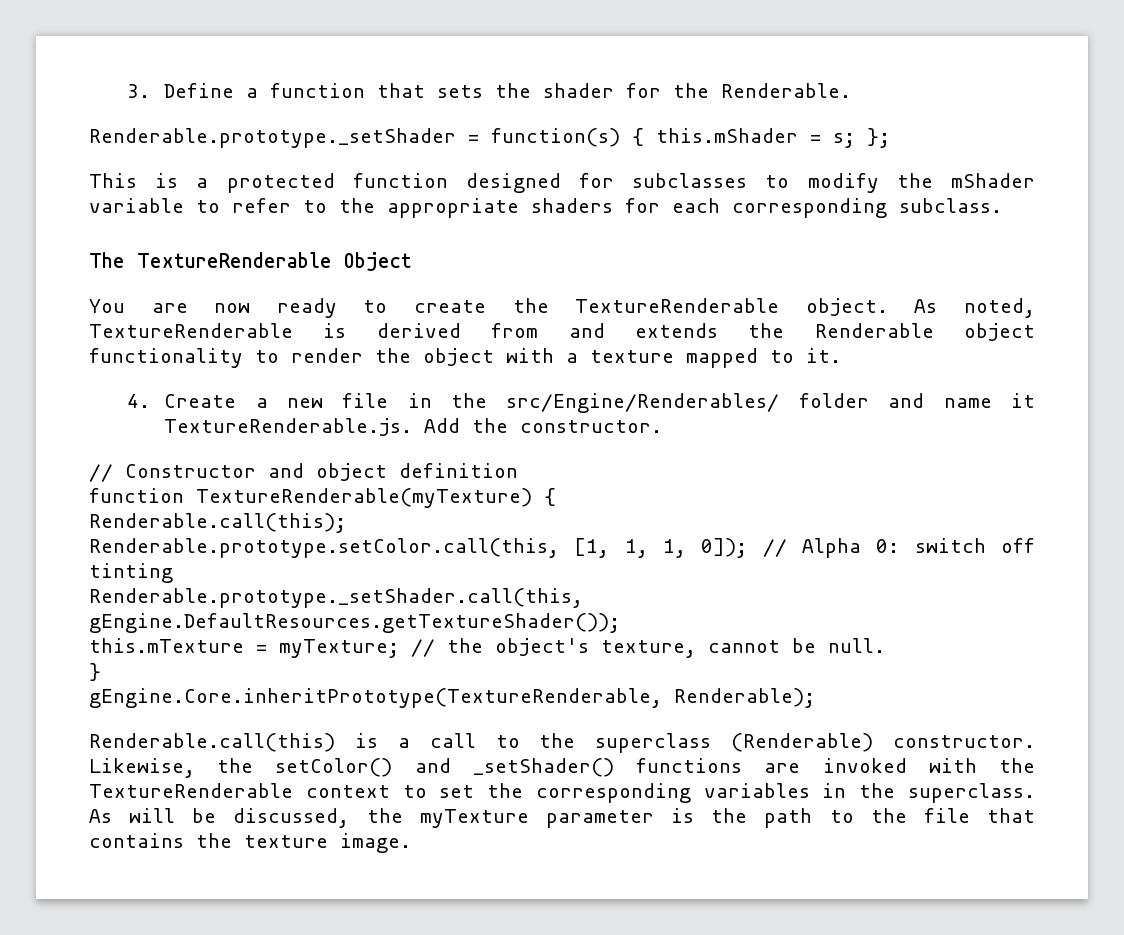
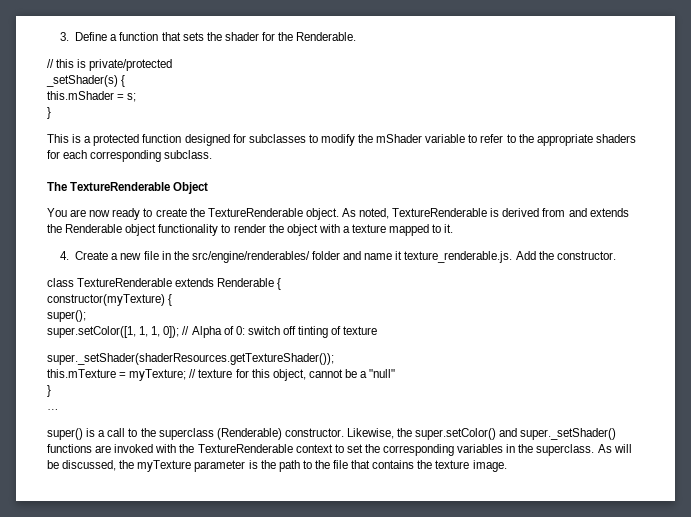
- Renderable.prototype._setShader = function(s) { this.mShader = s; };
+ // this is private/protected
+ _setShader(s) {
+ this.mShader = s;
+ }
- 4. Create a new file in the src/Engine/Renderables/ folder and name it TextureRenderable.js. Add the constructor.
+ 4. Create a new file in the src/engine/renderables/ folder and name it texture_renderable.js. Add the constructor.
- // Constructor and object definition
- function TextureRenderable(myTexture) {
- Renderable.call(this);
- Renderable.prototype.setColor.call(this, [1, 1, 1, 0]); // Alpha 0: switch off tinting
- Renderable.prototype._setShader.call(this, gEngine.DefaultResources.getTextureShader());
+ class TextureRenderable extends Renderable {
+ constructor(myTexture) {
+ super();
+ super.setColor([1, 1, 1, 0]); // Alpha of 0: switch off tinting of texture
+ super._setShader(shaderResources.getTextureShader());
- this.mTexture = myTexture; // the object's texture, cannot be null.
+ this.mTexture = myTexture; // texture for this object, cannot be a "null"
  }
- gEngine.Core.inheritPrototype(TextureRenderable, Renderable);
- Renderable.call(this) is a call to the superclass (Renderable) constructor.
+ …
+ super() is a call to the superclass (Renderable) constructor.
- Likewise, the setColor() and _setShader() functions are invoked with the TextureRenderable context to set the corresponding variables in the superclass.
+ Likewise, the super.setColor() and super._setShader() functions are invoked with the TextureRenderable context to set the corresponding variables in the superclass.

